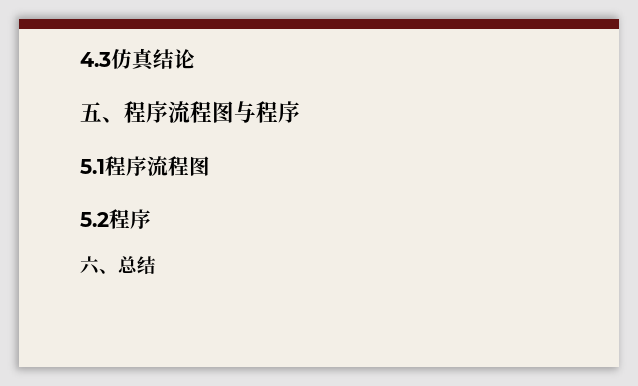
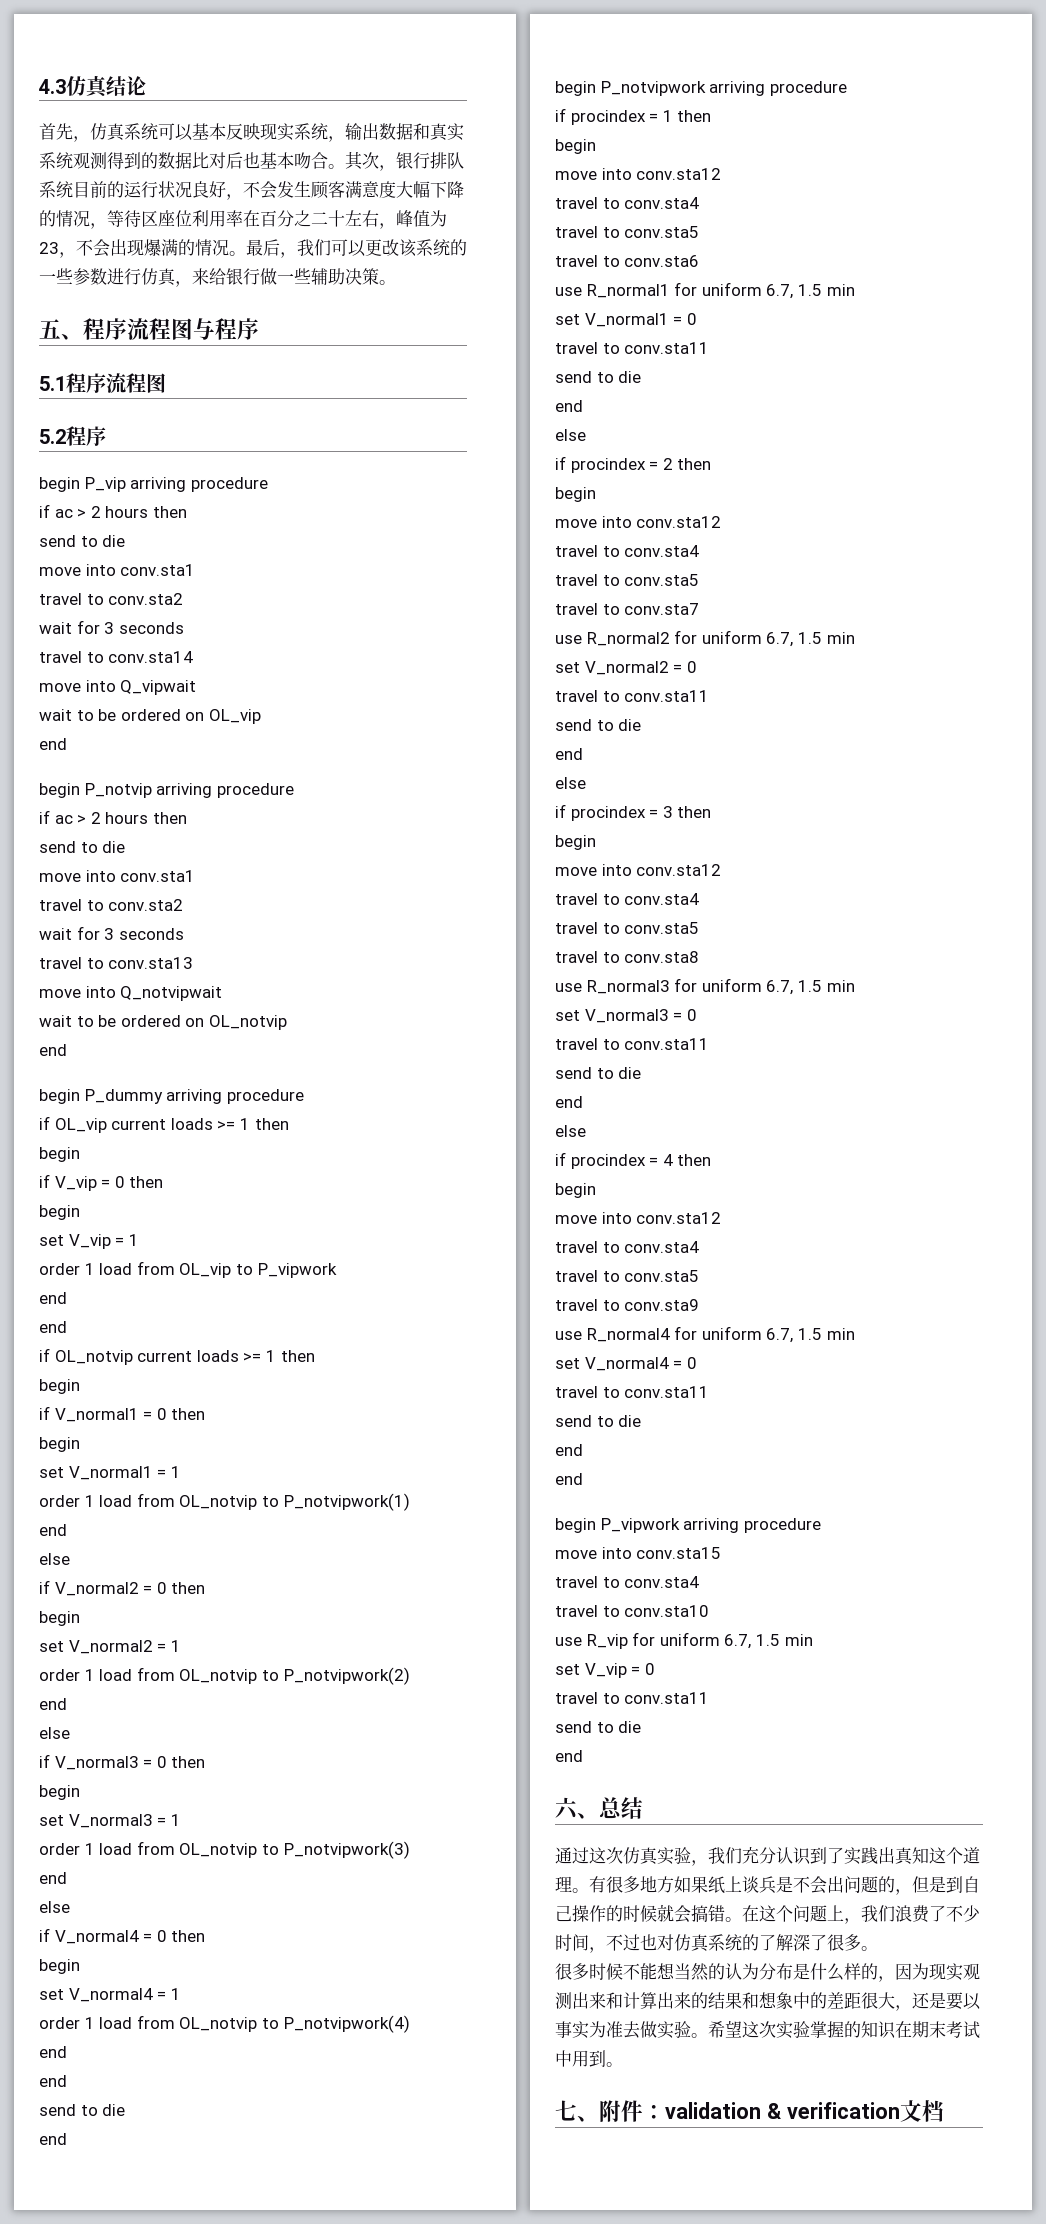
+ 首先，仿真系统可以基本反映现实系统，输出数据和真实系统观测得到的数据比对后也基本吻合。其次，银行排队系统目前的运行状况良好，不会发生顾客满意度大幅下降的情况，等待区座位利用率在百分之二十左右，峰值为23，不会出现爆满的情况。最后，我们可以更改该系统的一些参数进行仿真，来给银行做一些辅助决策。
+ begin P_vip arriving procedure
+ if ac > 2 hours then
+ send to die
+ move into conv.sta1
+ travel to conv.sta2
+ wait for 3 seconds
+ travel to conv.sta14
+ move into Q_vipwait
+ wait to be ordered on OL_vip
+ end
+ begin P_notvip arriving procedure
+ if ac > 2 hours then
+ send to die
+ move into conv.sta1
+ travel to conv.sta2
+ wait for 3 seconds
+ travel to conv.sta13
+ move into Q_notvipwait
+ wait to be ordered on OL_notvip
+ end
+ begin P_dummy arriving procedure
+ if OL_vip current loads >= 1 then
+ begin
+ if V_vip = 0 then
+ begin
+ set V_vip = 1
+ order 1 load from OL_vip to P_vipwork
+ end
+ end
+ if OL_notvip current loads >= 1 then
+ begin
+ if V_normal1 = 0 then
+ begin
+ set V_normal1 = 1
+ order 1 load from OL_notvip to P_notvipwork(1)
+ end
+ else
+ if V_normal2 = 0 then
+ begin
+ set V_normal2 = 1
+ order 1 load from OL_notvip to P_notvipwork(2)
+ end
+ else
+ if V_normal3 = 0 then
+ begin
+ set V_normal3 = 1
+ order 1 load from OL_notvip to P_notvipwork(3)
+ end
+ else
+ if V_normal4 = 0 then
+ begin
+ set V_normal4 = 1
+ order 1 load from OL_notvip to P_notvipwork(4)
+ end
+ end
+ send to die
+ end
+ begin P_notvipwork arriving procedure
+ if procindex = 1 then
+ begin
+ move into conv.sta12
+ travel to conv.sta4
+ travel to conv.sta5
+ travel to conv.sta6
+ use R_normal1 for uniform 6.7, 1.5 min
+ set V_normal1 = 0
+ travel to conv.sta11
+ send to die
+ end
+ else
+ if procindex = 2 then
+ begin
+ move into conv.sta12
+ travel to conv.sta4
+ travel to conv.sta5
+ travel to conv.sta7
+ use R_normal2 for uniform 6.7, 1.5 min
+ set V_normal2 = 0
+ travel to conv.sta11
+ send to die
+ end
+ else
+ if procindex = 3 then
+ begin
+ move into conv.sta12
+ travel to conv.sta4
+ travel to conv.sta5
+ travel to conv.sta8
+ use R_normal3 for uniform 6.7, 1.5 min
+ set V_normal3 = 0
+ travel to conv.sta11
+ send to die
+ end
+ else
+ if procindex = 4 then
+ begin
+ move into conv.sta12
+ travel to conv.sta4
+ travel to conv.sta5
+ travel to conv.sta9
+ use R_normal4 for uniform 6.7, 1.5 min
+ set V_normal4 = 0
+ travel to conv.sta11
+ send to die
+ end
+ end
+ begin P_vipwork arriving procedure
+ move into conv.sta15
+ travel to conv.sta4
+ travel to conv.sta10
+ use R_vip for uniform 6.7, 1.5 min
+ set V_vip = 0
+ travel to conv.sta11
+ send to die
+ end
  六、总结
+ 通过这次仿真实验，我们充分认识到了实践出真知这个道理。有很多地方如果纸上谈兵是不会出问题的，但是到自己操作的时候就会搞错。在这个问题上，我们浪费了不少时间，不过也对仿真系统的了解深了很多。
+ 很多时候不能想当然的认为分布是什么样的，因为现实观测出来和计算出来的结果和想象中的差距很大，还是要以事实为准去做实验。希望这次实验掌握的知识在期末考试中用到。
+ 七、附件：validation & verification文档

